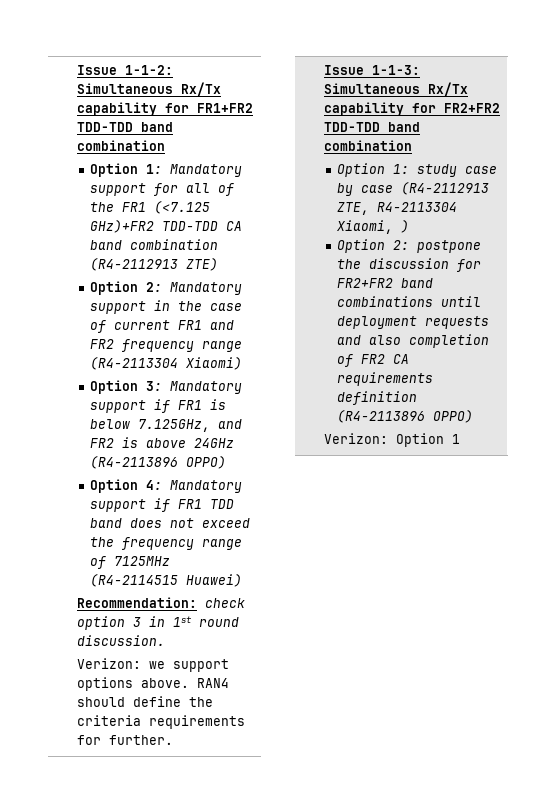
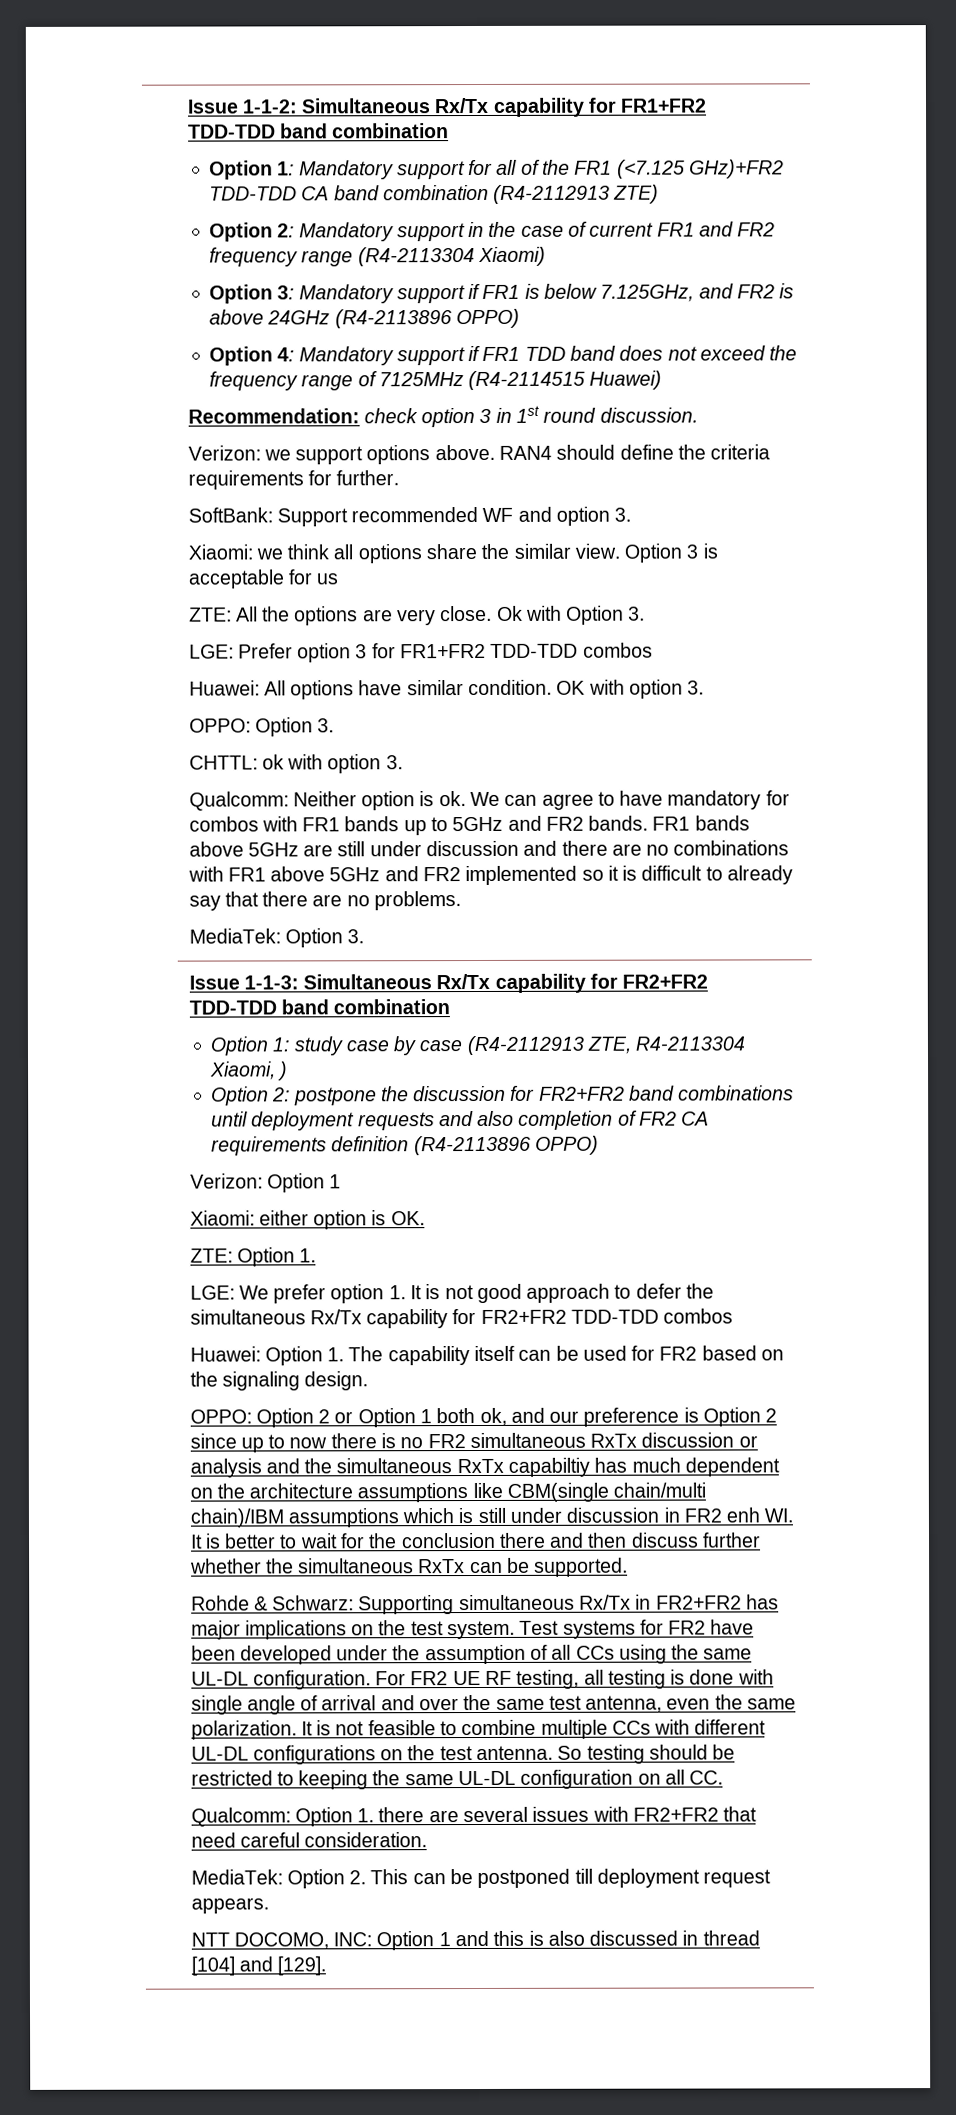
+ SoftBank: Support recommended WF and option 3.
+ Xiaomi: we think all options share the similar view. Option 3 is acceptable for us
+ ZTE: All the options are very close. Ok with Option 3.
+ LGE: Prefer option 3 for FR1+FR2 TDD-TDD combos
+ Huawei: All options have similar condition. OK with option 3.
+ OPPO: Option 3.
+ CHTTL: ok with option 3.
+ Qualcomm: Neither option is ok. We can agree to have mandatory for combos with FR1 bands up to 5GHz and FR2 bands. FR1 bands above 5GHz are still under discussion and there are no combinations with FR1 above 5GHz and FR2 implemented so it is difficult to already say that there are no problems.
+ MediaTek: Option 3.
+ Xiaomi: either option is OK.
+ ZTE: Option 1.
+ LGE: We prefer option 1. It is not good approach to defer the simultaneous Rx/Tx capability for FR2+FR2 TDD-TDD combos
+ Huawei: Option 1. The capability itself can be used for FR2 based on the signaling design.
+ OPPO: Option 2 or Option 1 both ok, and our preference is Option 2 since up to now there is no FR2 simultaneous RxTx discussion or analysis and the simultaneous RxTx capabiltiy has much dependent on the architecture assumptions like CBM(single chain/multi chain)/IBM assumptions which is still under discussion in FR2 enh WI. It is better to wait for the conclusion there and then discuss further whether the simultaneous RxTx can be supported.
+ Rohde & Schwarz: Supporting simultaneous Rx/Tx in FR2+FR2 has major implications on the test system. Test systems for FR2 have been developed under the assumption of all CCs using the same UL-DL configuration. For FR2 UE RF testing, all testing is done with single angle of arrival and over the same test antenna, even the same polarization. It is not feasible to combine multiple CCs with different UL-DL configurations on the test antenna. So testing should be restricted to keeping the same UL-DL configuration on all CC.
+ Qualcomm: Option 1. there are several issues with FR2+FR2 that need careful consideration.
+ MediaTek: Option 2. This can be postponed till deployment request appears.
+ NTT DOCOMO, INC: Option 1 and this is also discussed in thread [104] and [129].

